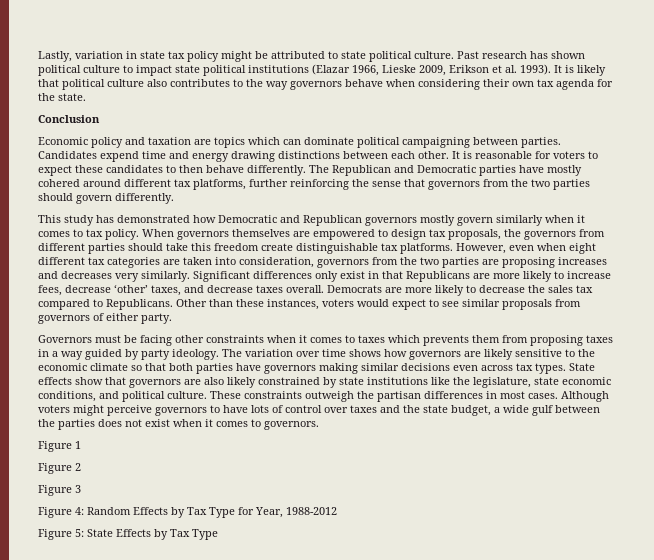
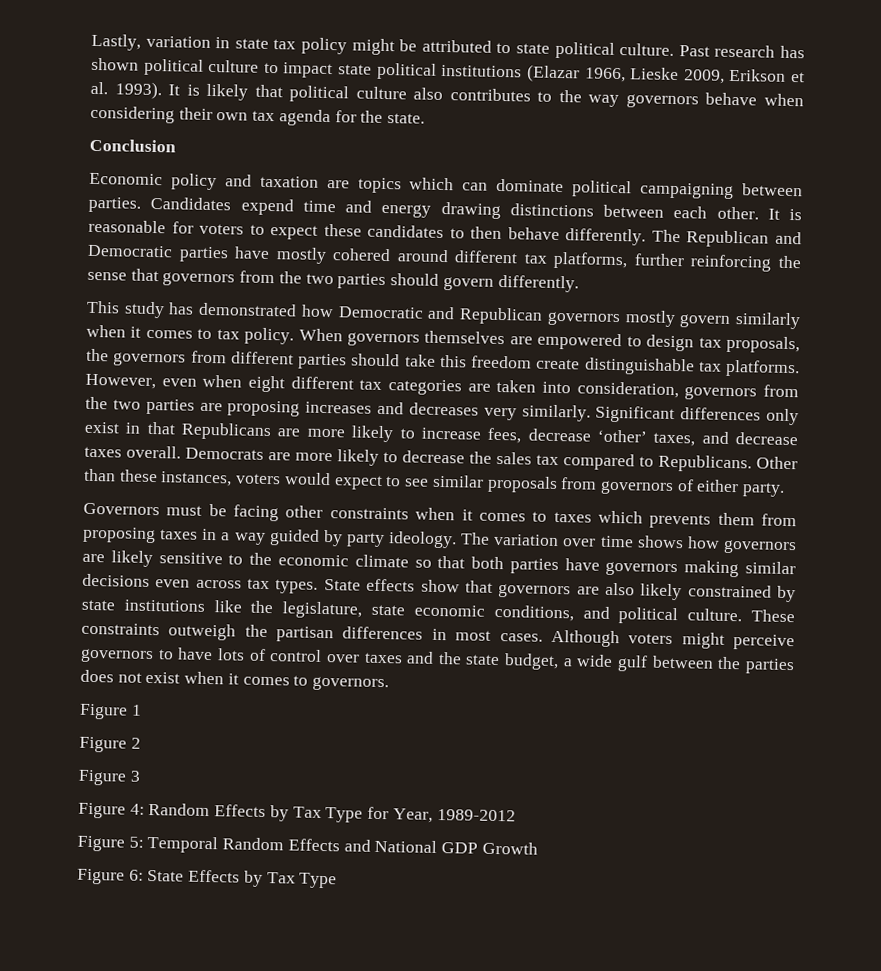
- Figure 4: Random Effects by Tax Type for Year, 1988-2012
+ Figure 4: Random Effects by Tax Type for Year, 1989-2012
- Figure 5: State Effects by Tax Type
+ Figure 5: Temporal Random Effects and National GDP Growth
+ Figure 6: State Effects by Tax Type

